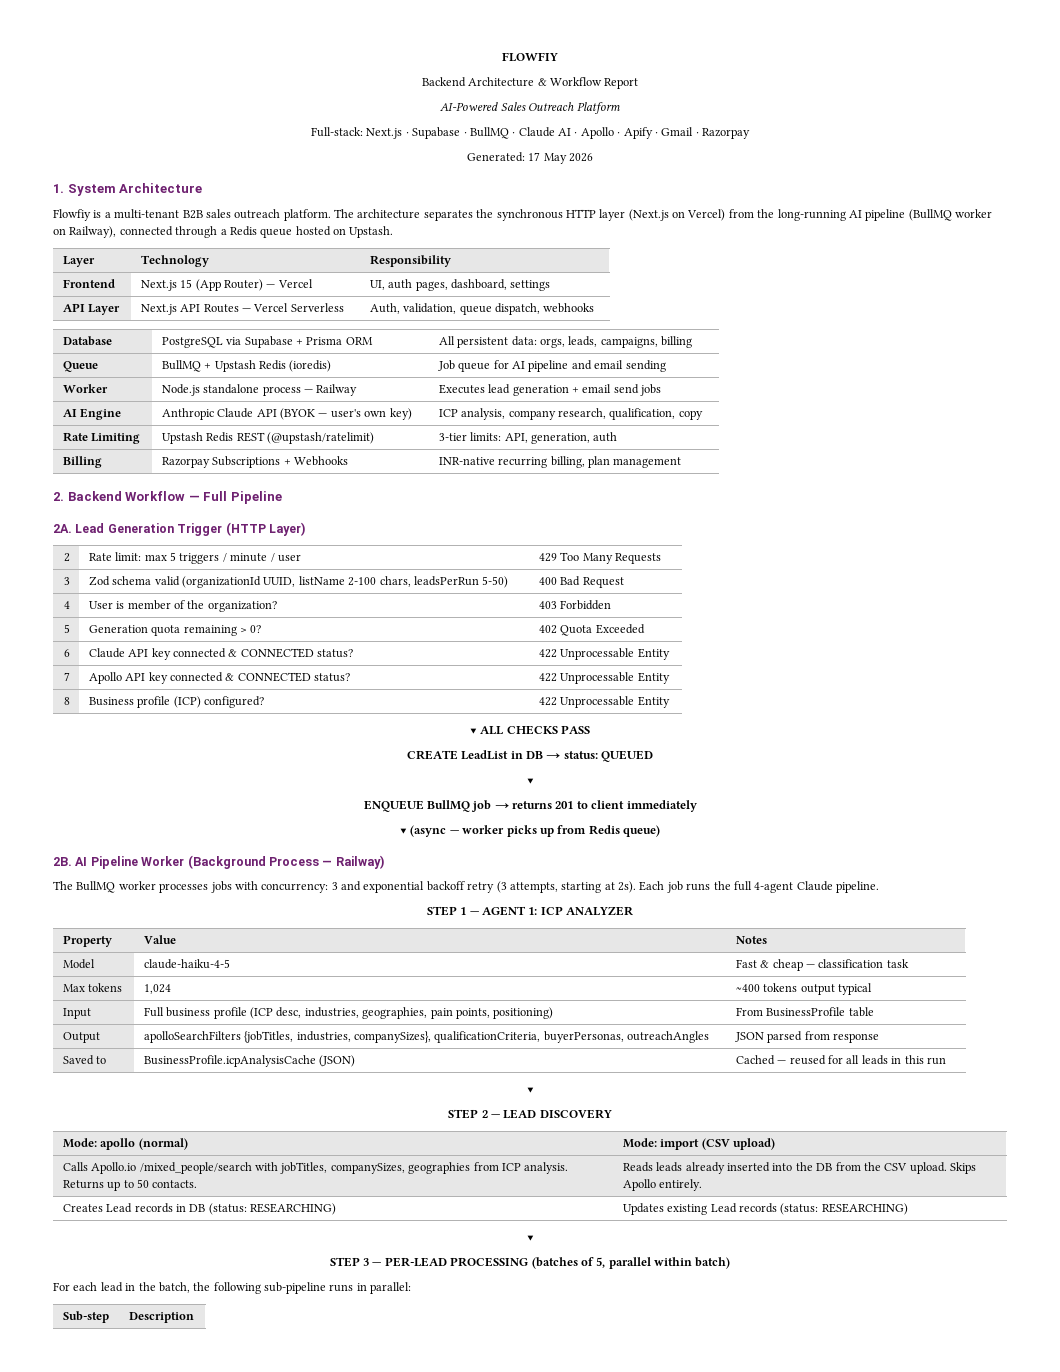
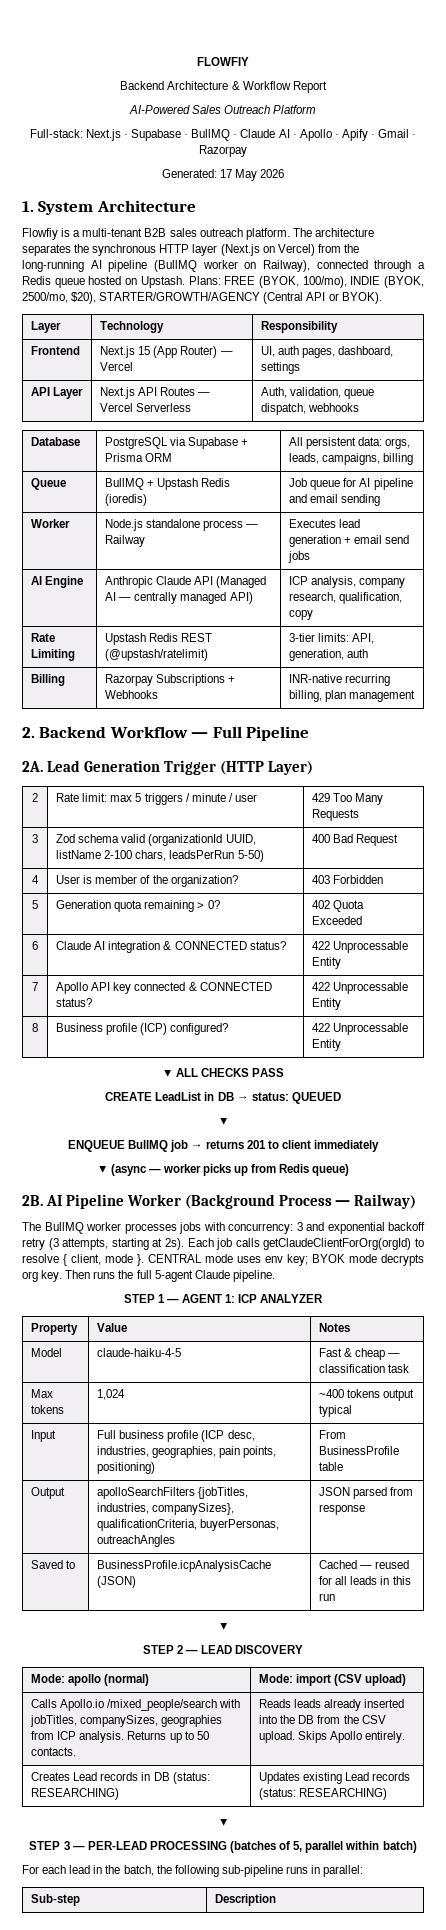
+ Plans: FREE (BYOK, 100/mo), INDIE (BYOK, 2500/mo, $20), STARTER/GROWTH/AGENCY (Central API or BYOK).
- AI Engine | Anthropic Claude API (BYOK — user's own key) | ICP analysis, company research, qualification, copy
+ AI Engine | Anthropic Claude API (Managed AI — centrally managed API) | ICP analysis, company research, qualification, copy
- 6 | Claude API key connected & CONNECTED status? | 422 Unprocessable Entity
+ 6 | Claude AI integration & CONNECTED status? | 422 Unprocessable Entity
- Each job runs the full 4-agent Claude pipeline.
+ Each job calls getClaudeClientForOrg(orgId) to resolve { client, mode }. CENTRAL mode uses env key; BYOK mode decrypts org key. Then runs the full 5-agent Claude pipeline.

